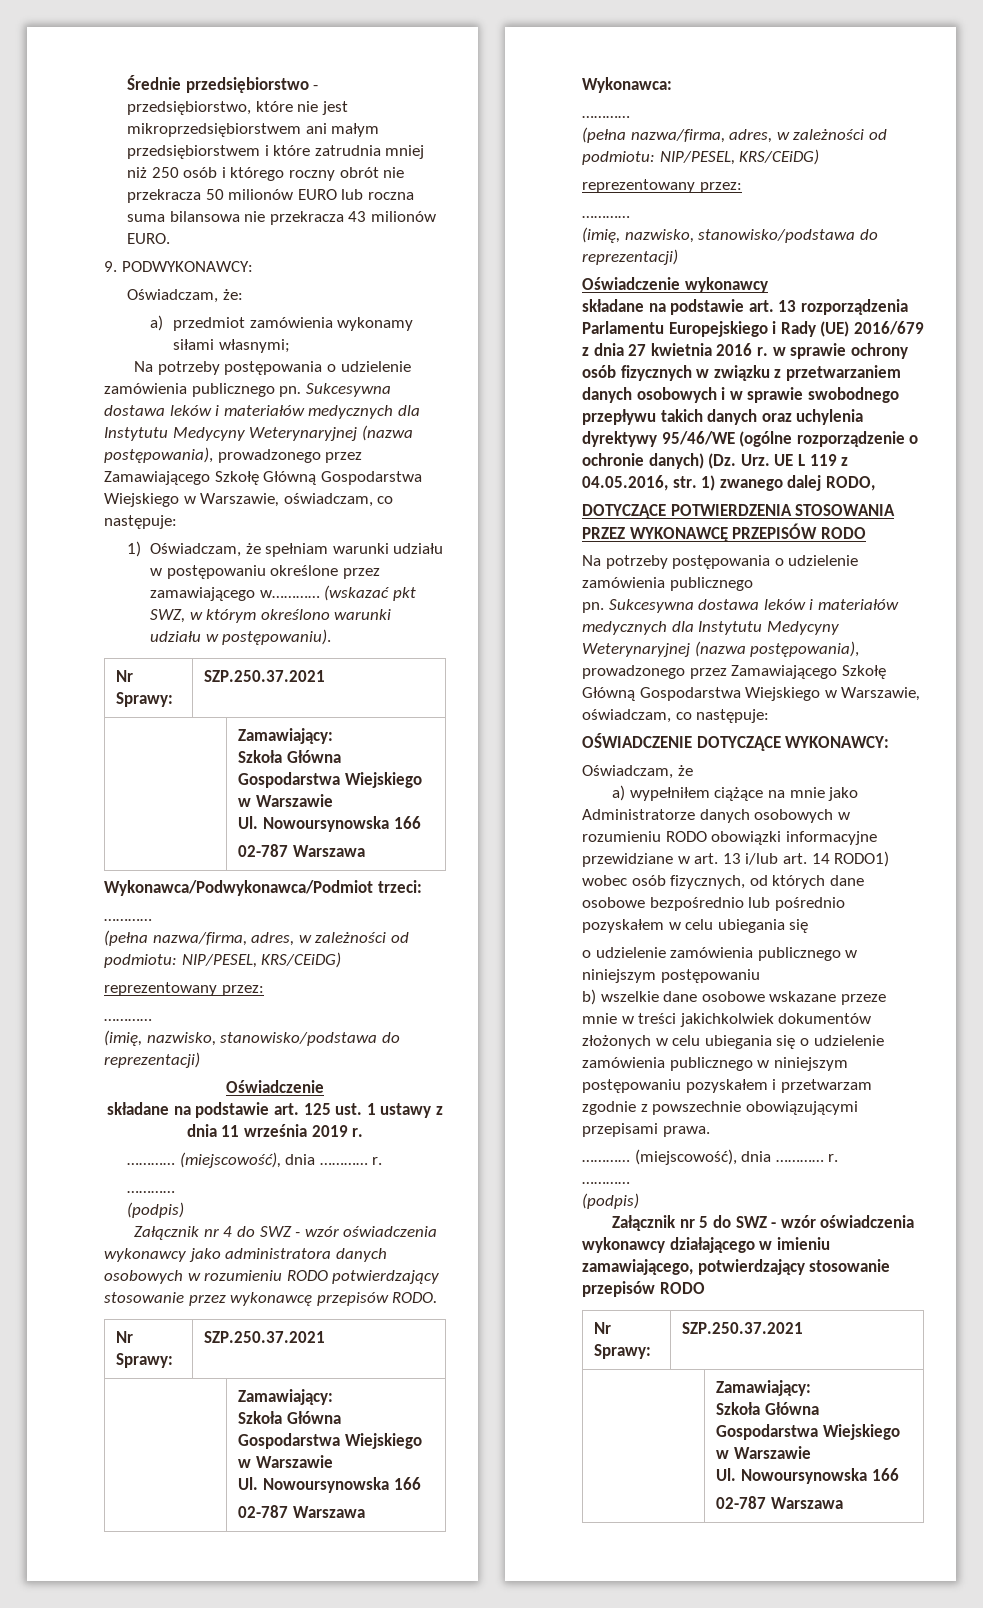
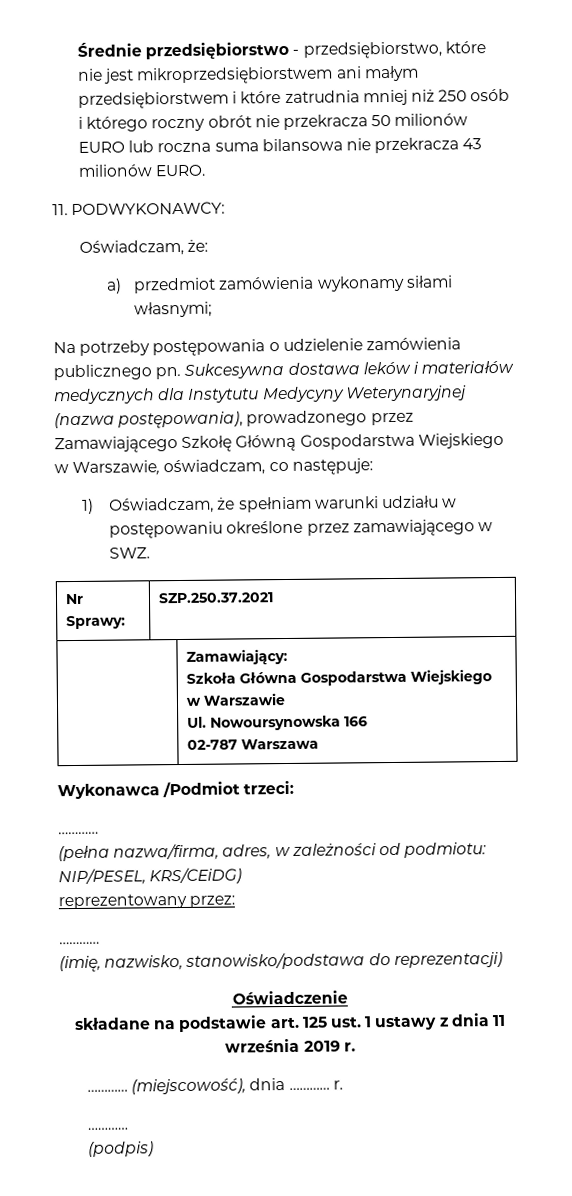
- 9. PODWYKONAWCY:
+ 11. PODWYKONAWCY:
- 1) Oświadczam, że spełniam warunki udziału w postępowaniu określone przez zamawiającego w………… (wskazać pkt SWZ, w którym określono warunki udziału w postępowaniu).
+ 1) Oświadczam, że spełniam warunki udziału w postępowaniu określone przez zamawiającego w SWZ.
- Wykonawca/Podwykonawca/Podmiot trzeci:
+ Wykonawca /Podmiot trzeci:
- Załącznik nr 4 do SWZ - wzór oświadczenia wykonawcy jako administratora danych osobowych w rozumieniu RODO potwierdzający stosowanie przez wykonawcę przepisów RODO.
- Nr Sprawy: | SZP.250.37.2021
- | Zamawiający:
- Szkoła Główna Gospodarstwa Wiejskiego w Warszawie
- Ul. Nowoursynowska 166
- 02-787 Warszawa
- Wykonawca:
- …………
- (pełna nazwa/firma, adres, w zależności od podmiotu: NIP/PESEL, KRS/CEiDG)
- reprezentowany przez:
- …………
- (imię, nazwisko, stanowisko/podstawa do reprezentacji)
- Oświadczenie wykonawcy
- składane na podstawie art. 13 rozporządzenia Parlamentu Europejskiego i Rady (UE) 2016/679 z dnia 27 kwietnia 2016 r. w sprawie ochrony osób fizycznych w związku z przetwarzaniem danych osobowych i w sprawie swobodnego przepływu takich danych oraz uchylenia dyrektywy 95/46/WE (ogólne rozporządzenie o ochronie danych) (Dz. Urz. UE L 119 z 04.05.2016, str. 1) zwanego dalej RODO,
- DOTYCZĄCE POTWIERDZENIA STOSOWANIA PRZEZ WYKONAWCĘ PRZEPISÓW RODO
- Na potrzeby postępowania o udzielenie zamówienia publicznego
- pn. Sukcesywna dostawa leków i materiałów medycznych dla Instytutu Medycyny Weterynaryjnej (nazwa postępowania), prowadzonego przez Zamawiającego Szkołę Główną Gospodarstwa Wiejskiego w Warszawie, oświadczam, co następuje:
- OŚWIADCZENIE DOTYCZĄCE WYKONAWCY:
- Oświadczam, że
- a) wypełniłem ciążące na mnie jako Administratorze danych osobowych w rozumieniu RODO obowiązki informacyjne przewidziane w art. 13 i/lub art. 14 RODO1) wobec osób fizycznych, od których dane osobowe bezpośrednio lub pośrednio pozyskałem w celu ubiegania się
- o udzielenie zamówienia publicznego w niniejszym postępowaniu
- b) wszelkie dane osobowe wskazane przeze mnie w treści jakichkolwiek dokumentów złożonych w celu ubiegania się o udzielenie zamówienia publicznego w niniejszym postępowaniu pozyskałem i przetwarzam zgodnie z powszechnie obowiązującymi przepisami prawa.
- ………… (miejscowość), dnia ………… r.
- …………
- (podpis)
- Załącznik nr 5 do SWZ - wzór oświadczenia wykonawcy działającego w imieniu zamawiającego, potwierdzający stosowanie przepisów RODO
- Nr Sprawy: | SZP.250.37.2021
- | Zamawiający:
- Szkoła Główna Gospodarstwa Wiejskiego w Warszawie
- Ul. Nowoursynowska 166
- 02-787 Warszawa

